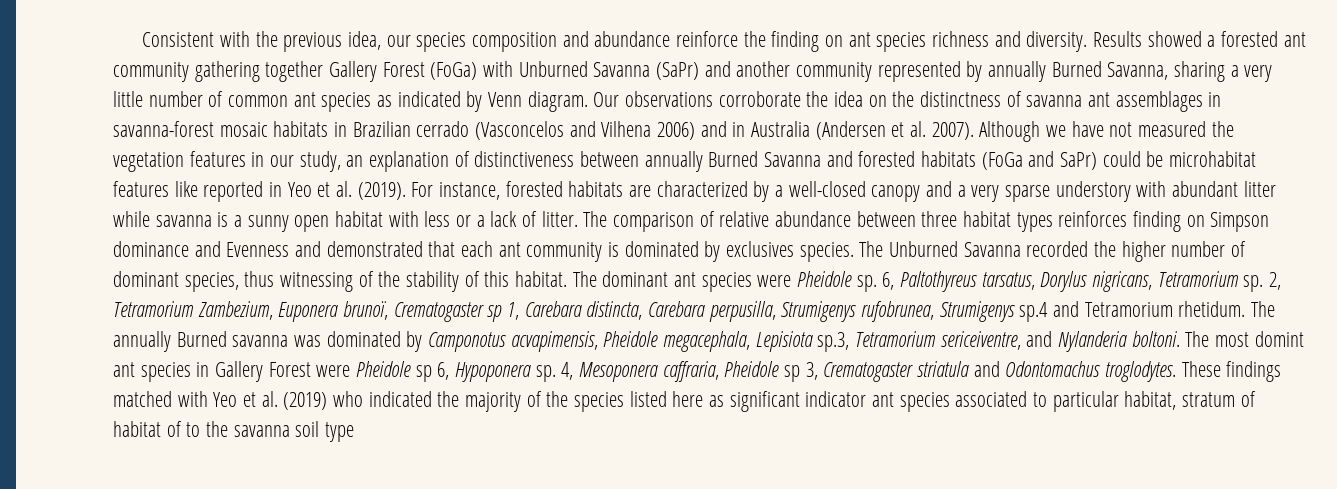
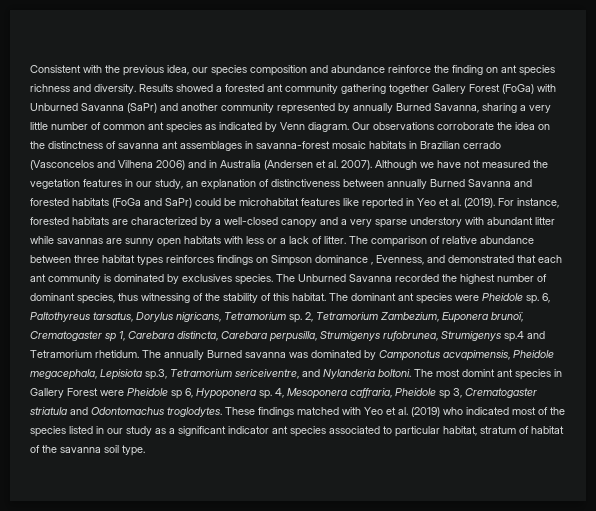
- For instance, forested habitats are characterized by a well-closed canopy and a very sparse understory with abundant litter while savanna is a sunny open habitat with less or a lack of litter.
+ For instance, forested habitats are characterized by a well-closed canopy and a very sparse understory with abundant litter while savannas are sunny open habitats with less or a lack of litter.
- The comparison of relative abundance between three habitat types reinforces finding on Simpson dominance and Evenness and demonstrated that each ant community is dominated by exclusives species.
+ The comparison of relative abundance between three habitat types reinforces findings on Simpson dominance , Evenness, and demonstrated that each ant community is dominated by exclusives species.
- The Unburned Savanna recorded the higher number of dominant species, thus witnessing of the stability of this habitat.
+ The Unburned Savanna recorded the highest number of dominant species, thus witnessing of the stability of this habitat.
- These findings matched with Yeo et al. (2019) who indicated the majority of the species listed here as significant indicator ant species associated to particular habitat, stratum of habitat of to the savanna soil type
+ These findings matched with Yeo et al. (2019) who indicated most of the species listed in our study as a significant indicator ant species associated to particular habitat, stratum of habitat of the savanna soil type.

